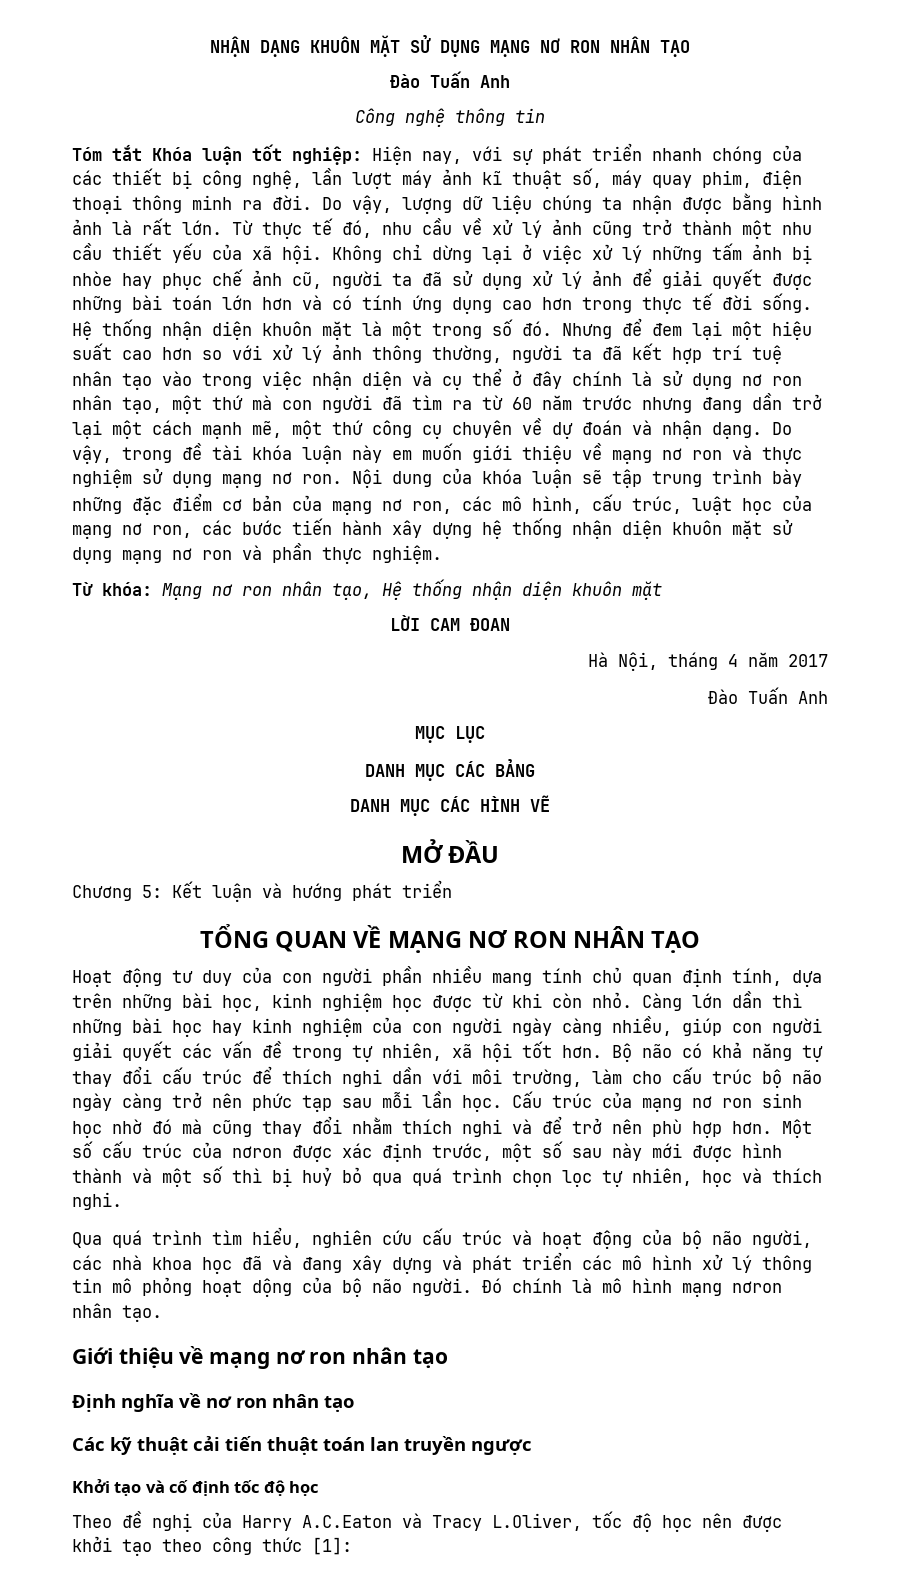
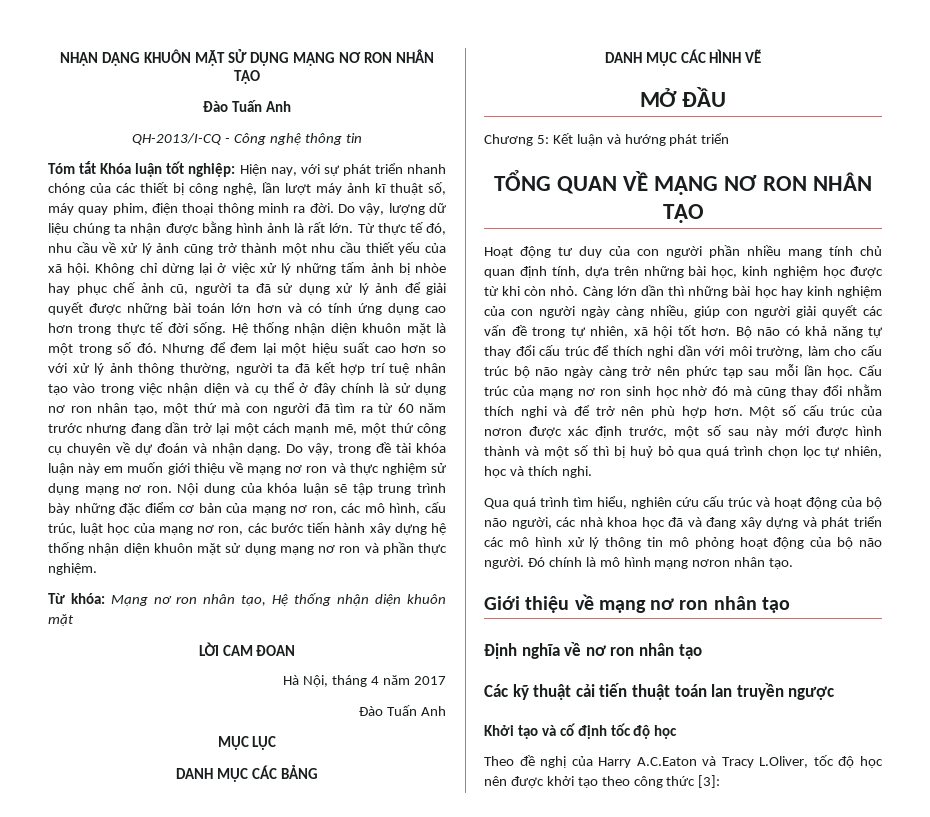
- Công nghệ thông tin
+ QH-2013/I-CQ - Công nghệ thông tin
- Qua quá trình tìm hiểu, nghiên cứu cấu trúc và hoạt động của bộ não người, các nhà khoa học đã và đang xây dựng và phát triển các mô hình xử lý thông tin mô phỏng hoạt dộng của bộ não người.
+ Qua quá trình tìm hiểu, nghiên cứu cấu trúc và hoạt động của bộ não người, các nhà khoa học đã và đang xây dựng và phát triển các mô hình xử lý thông tin mô phỏng hoạt động của bộ não người.
- Theo đề nghị của Harry A.C.Eaton và Tracy L.Oliver, tốc độ học nên được khởi tạo theo công thức [1]:
+ Theo đề nghị của Harry A.C.Eaton và Tracy L.Oliver, tốc độ học nên được khởi tạo theo công thức [3]:

